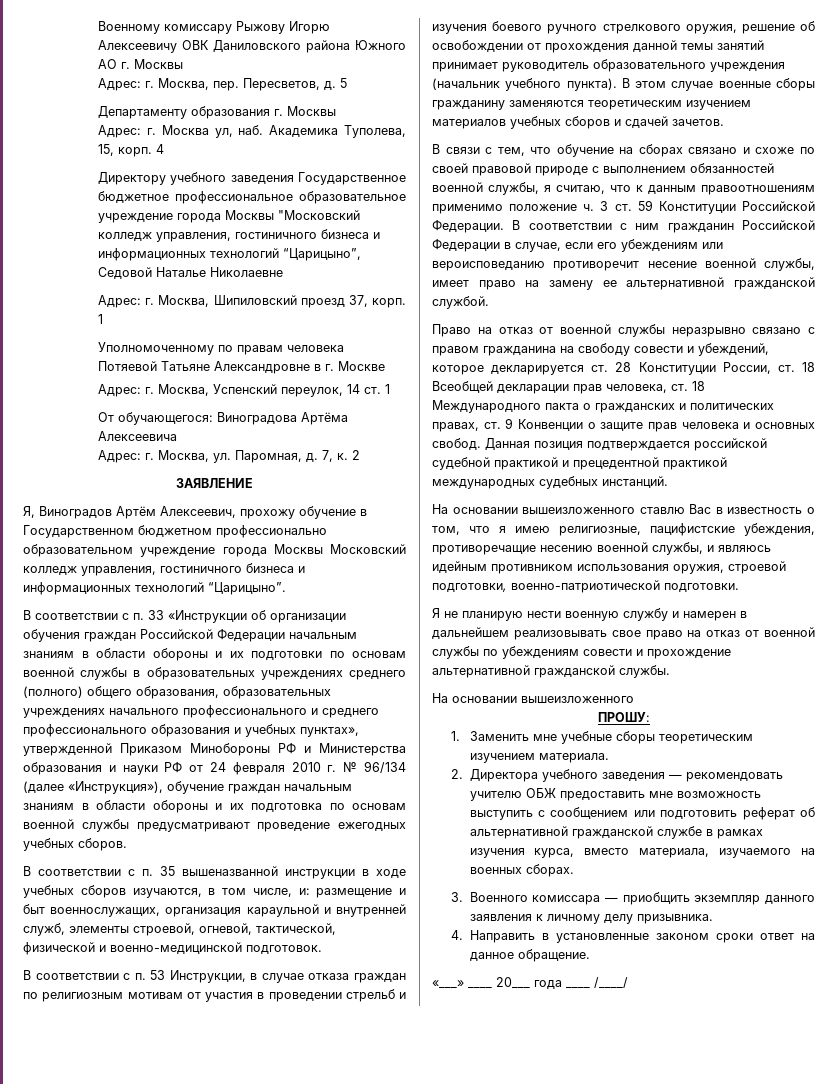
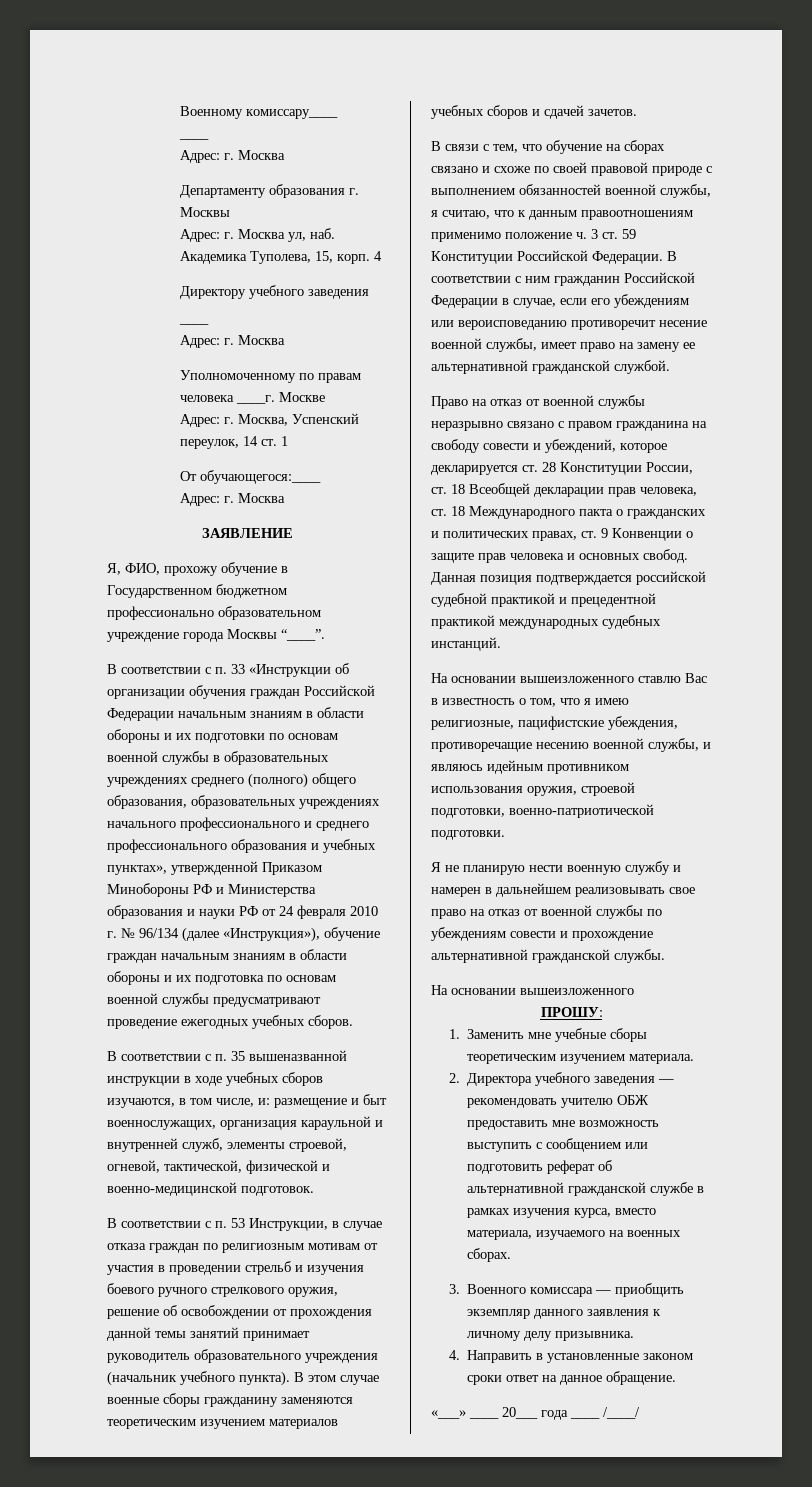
- Военному комиссару Рыжову Игорю Алексеевичу ОВК Даниловского района Южного АО г. Москвы
- Адрес: г. Москва, пер. Пересветов, д. 5
+ Военному комиссару____
+ ____
+ Адрес: г. Москва
- Директору учебного заведения Государственное бюджетное профессиональное образовательное учреждение города Москвы "Московский колледж управления, гостиничного бизнеса и информационных технологий “Царицыно”, Седовой Наталье Николаевне
- Адрес: г. Москва, Шипиловский проезд 37, корп. 1
+ Директору учебного заведения
+ ____
+ Адрес: г. Москва
- Уполномоченному по правам человека Потяевой Татьяне Александровне в г. Москве
+ Уполномоченному по правам человека ____г. Москве
- От обучающегося: Виноградова Артёма Алексеевича
- Адрес: г. Москва, ул. Паромная, д. 7, к. 2
+ От обучающегося:____
+ Адрес: г. Москва
- Я, Виноградов Артём Алексеевич, прохожу обучение в Государственном бюджетном профессионально образовательном учреждение города Москвы Московский колледж управления, гостиничного бизнеса и информационных технологий “Царицыно”.
+ Я, ФИО, прохожу обучение в Государственном бюджетном профессионально образовательном учреждение города Москвы “____”.

